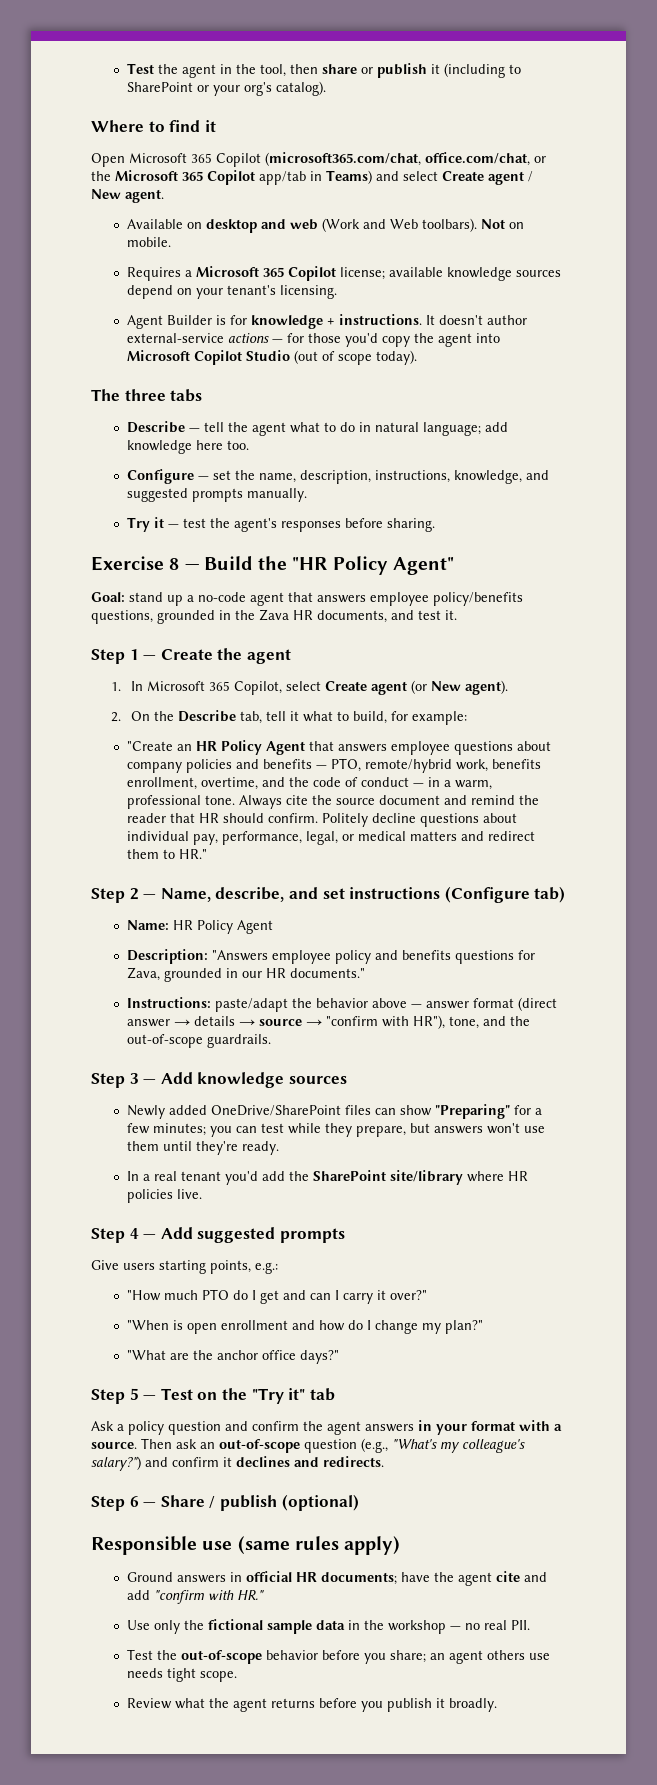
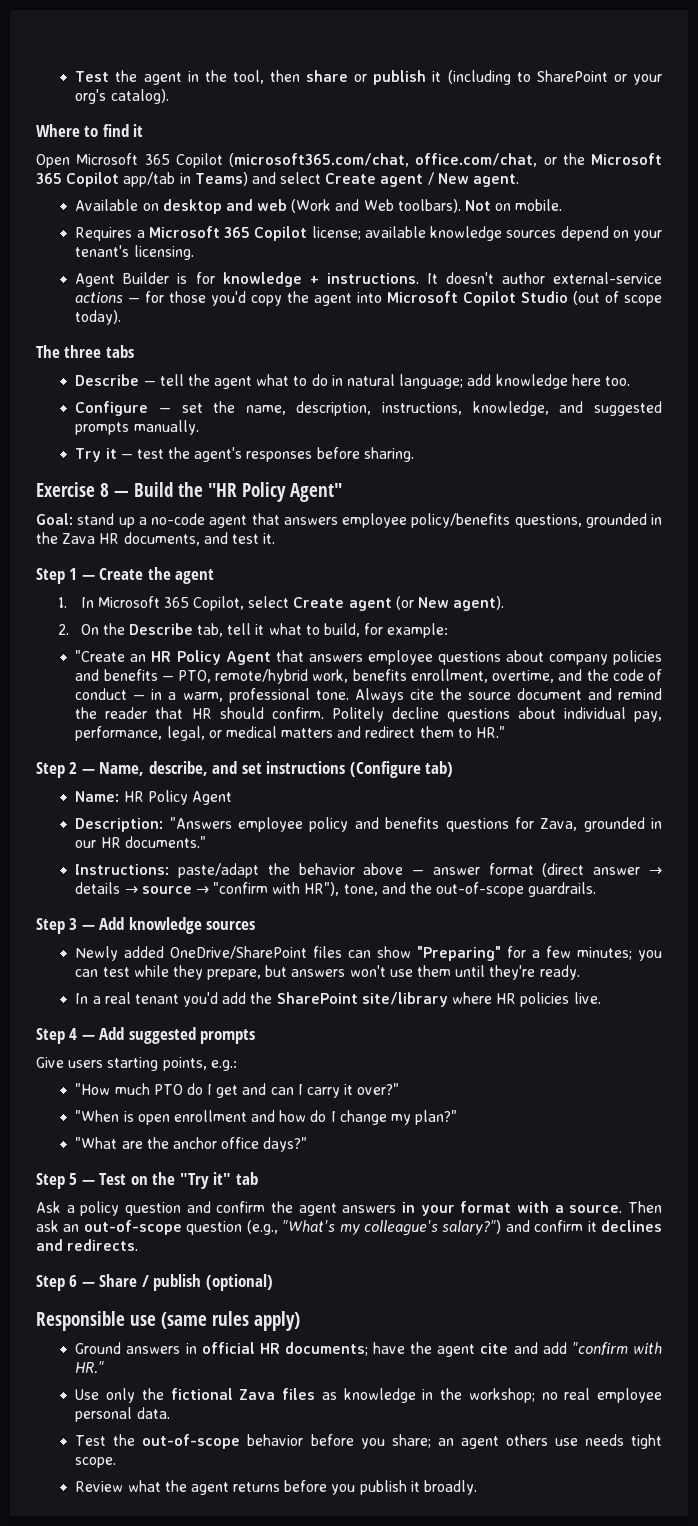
- Use only the fictional sample data in the workshop — no real PII.
+ Use only the fictional Zava files as knowledge in the workshop; no real employee personal data.

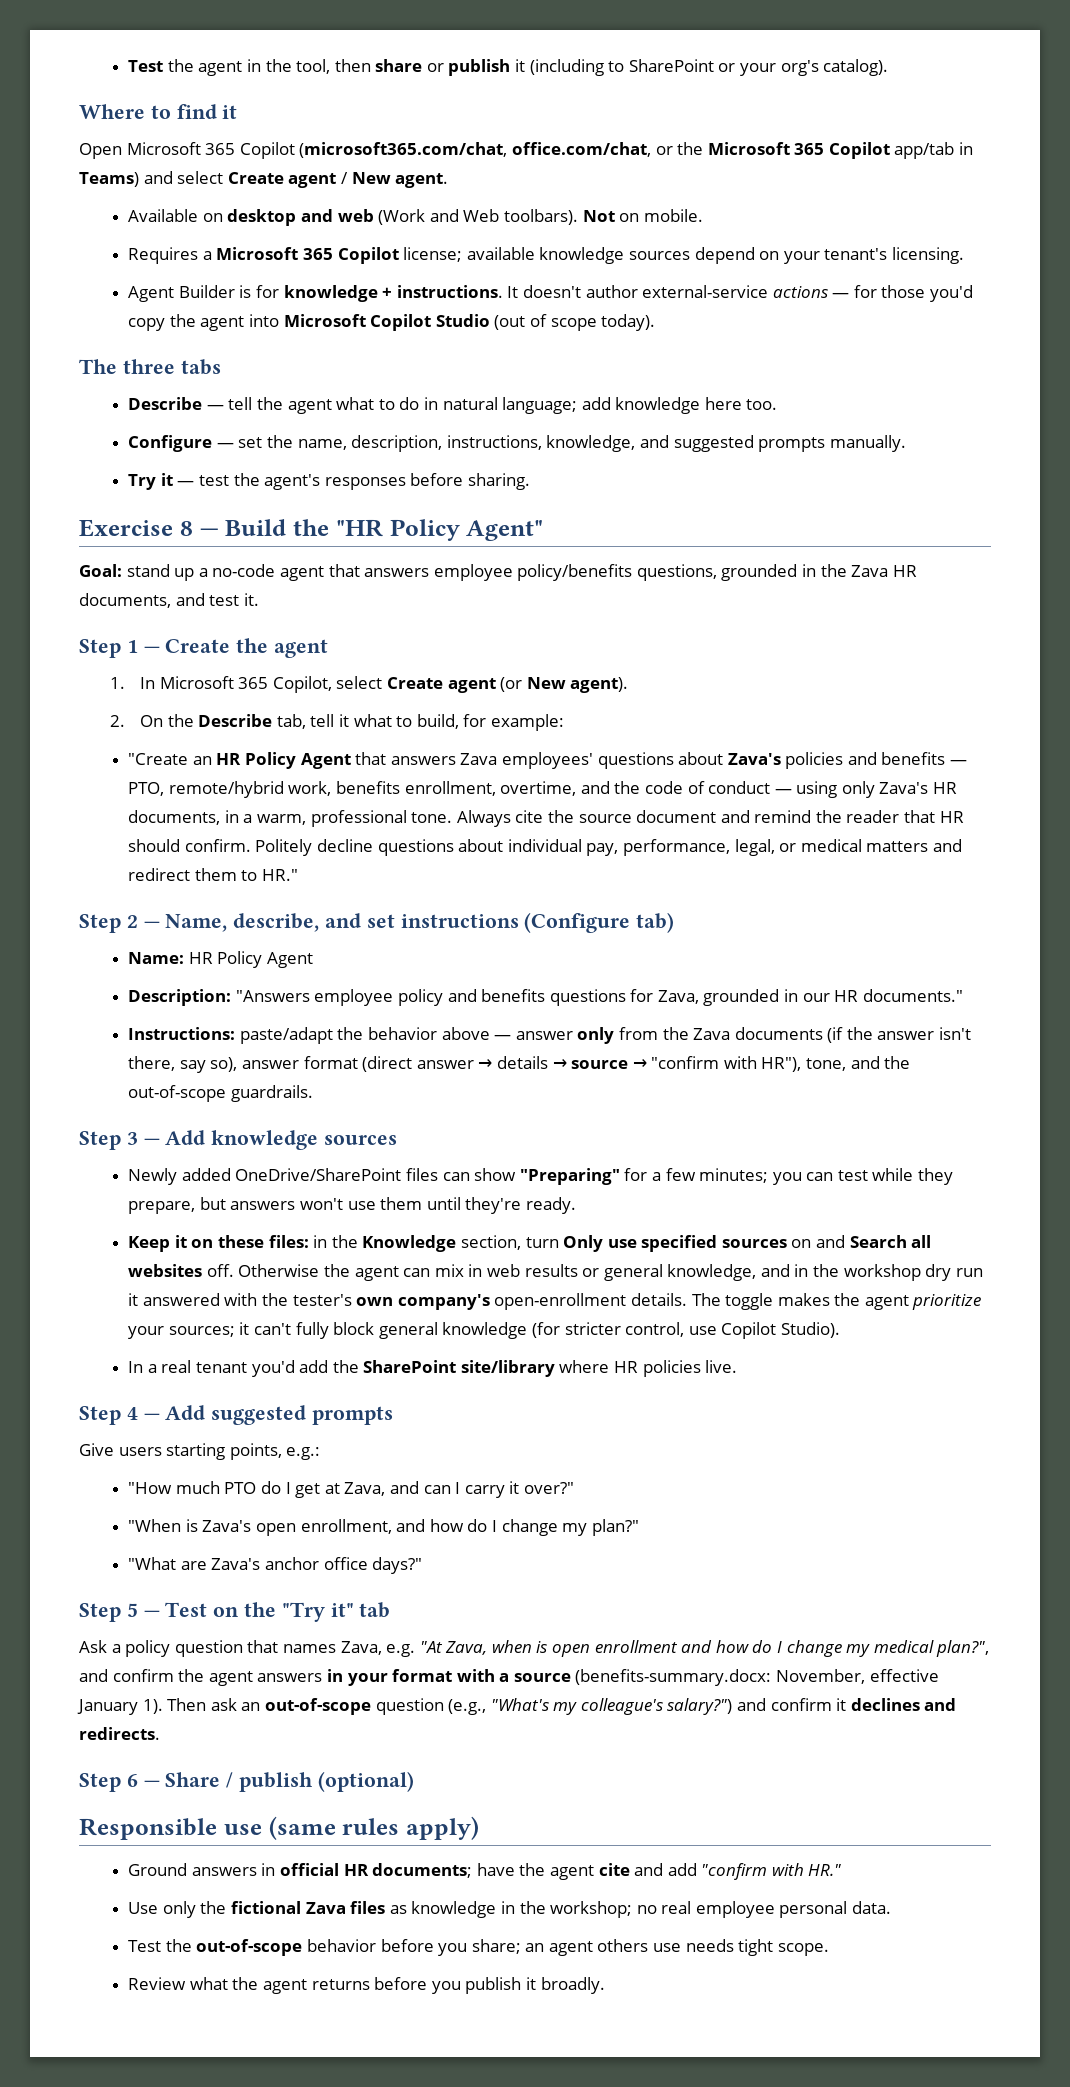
- "Create an HR Policy Agent that answers employee questions about company policies and benefits — PTO, remote/hybrid work, benefits enrollment, overtime, and the code of conduct — in a warm, professional tone.
+ "Create an HR Policy Agent that answers Zava employees' questions about Zava's policies and benefits — PTO, remote/hybrid work, benefits enrollment, overtime, and the code of conduct — using only Zava's HR documents, in a warm, professional tone.
- Instructions: paste/adapt the behavior above — answer format (direct answer → details → source → "confirm with HR"), tone, and the out-of-scope guardrails.
+ Instructions: paste/adapt the behavior above — answer only from the Zava documents (if the answer isn't there, say so), answer format (direct answer → details → source → "confirm with HR"), tone, and the out-of-scope guardrails.
+ Keep it on these files: in the Knowledge section, turn Only use specified sources on and Search all websites off. Otherwise the agent can mix in web results or general knowledge, and in the workshop dry run it answered with the tester's own company's open-enrollment details. The toggle makes the agent prioritize your sources; it can't fully block general knowledge (for stricter control, use Copilot Studio).
- "How much PTO do I get and can I carry it over?"
+ "How much PTO do I get at Zava, and can I carry it over?"
- "When is open enrollment and how do I change my plan?"
+ "When is Zava's open enrollment, and how do I change my plan?"
- "What are the anchor office days?"
+ "What are Zava's anchor office days?"
- Ask a policy question and confirm the agent answers in your format with a source.
+ Ask a policy question that names Zava, e.g. "At Zava, when is open enrollment and how do I change my medical plan?", and confirm the agent answers in your format with a source (benefits-summary.docx: November, effective January 1).

